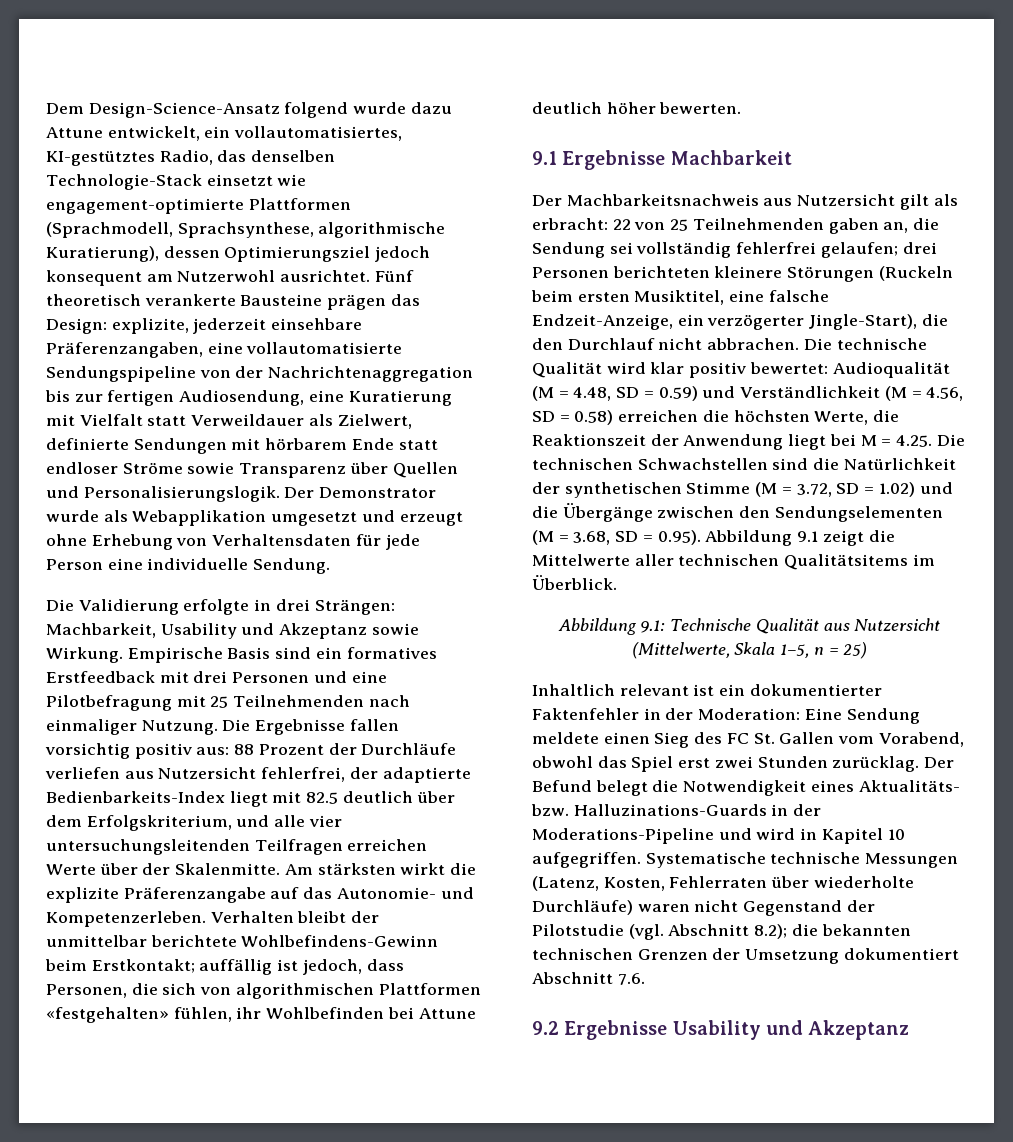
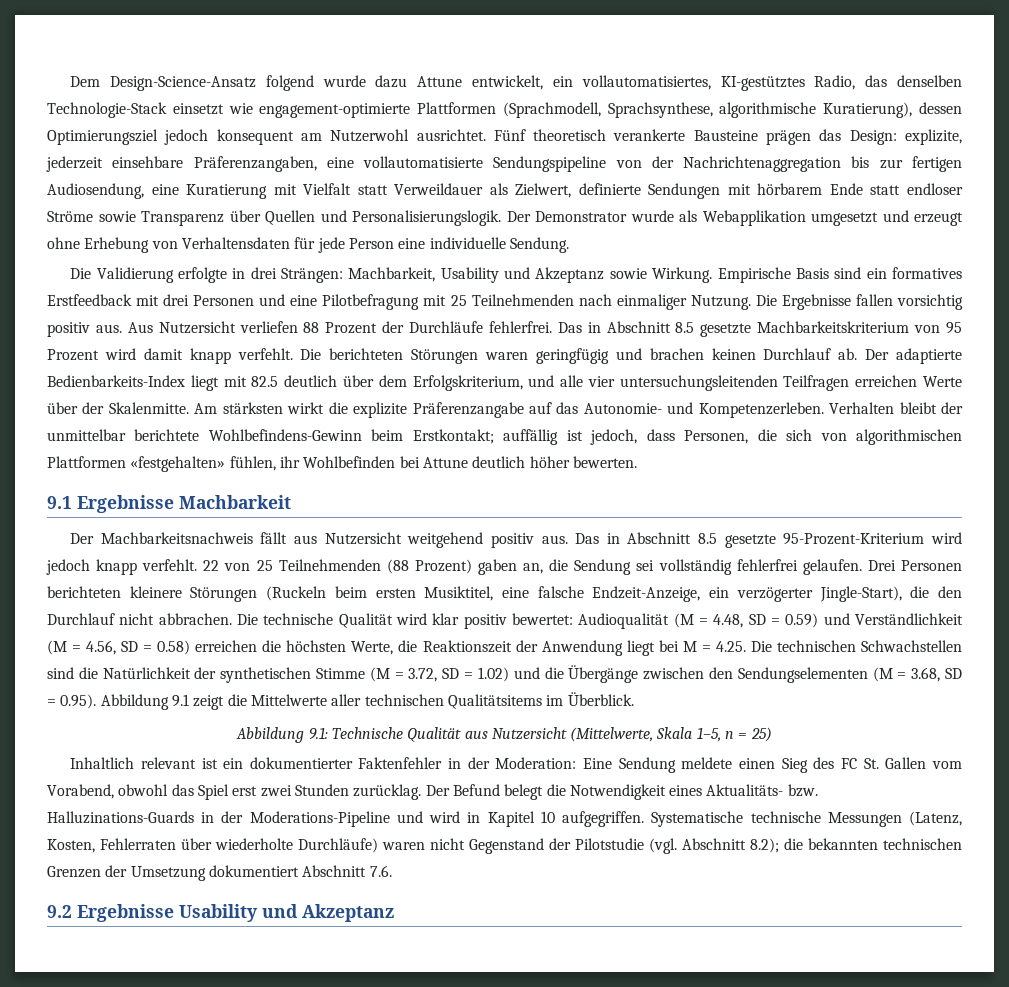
- Die Ergebnisse fallen vorsichtig positiv aus: 88 Prozent der Durchläufe verliefen aus Nutzersicht fehlerfrei, der adaptierte Bedienbarkeits-Index liegt mit 82.5 deutlich über dem Erfolgskriterium, und alle vier untersuchungsleitenden Teilfragen erreichen Werte über der Skalenmitte.
+ Die Ergebnisse fallen vorsichtig positiv aus. Aus Nutzersicht verliefen 88 Prozent der Durchläufe fehlerfrei. Das in Abschnitt 8.5 gesetzte Machbarkeitskriterium von 95 Prozent wird damit knapp verfehlt. Die berichteten Störungen waren geringfügig und brachen keinen Durchlauf ab. Der adaptierte Bedienbarkeits-Index liegt mit 82.5 deutlich über dem Erfolgskriterium, und alle vier untersuchungsleitenden Teilfragen erreichen Werte über der Skalenmitte.
- Der Machbarkeitsnachweis aus Nutzersicht gilt als erbracht: 22 von 25 Teilnehmenden gaben an, die Sendung sei vollständig fehlerfrei gelaufen; drei Personen berichteten kleinere Störungen (Ruckeln beim ersten Musiktitel, eine falsche Endzeit-Anzeige, ein verzögerter Jingle-Start), die den Durchlauf nicht abbrachen.
+ Der Machbarkeitsnachweis fällt aus Nutzersicht weitgehend positiv aus. Das in Abschnitt 8.5 gesetzte 95-Prozent-Kriterium wird jedoch knapp verfehlt. 22 von 25 Teilnehmenden (88 Prozent) gaben an, die Sendung sei vollständig fehlerfrei gelaufen. Drei Personen berichteten kleinere Störungen (Ruckeln beim ersten Musiktitel, eine falsche Endzeit-Anzeige, ein verzögerter Jingle-Start), die den Durchlauf nicht abbrachen.

